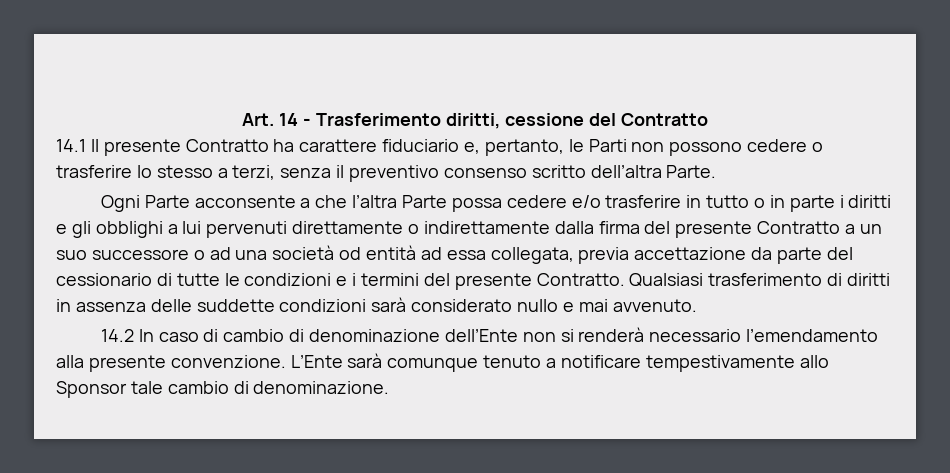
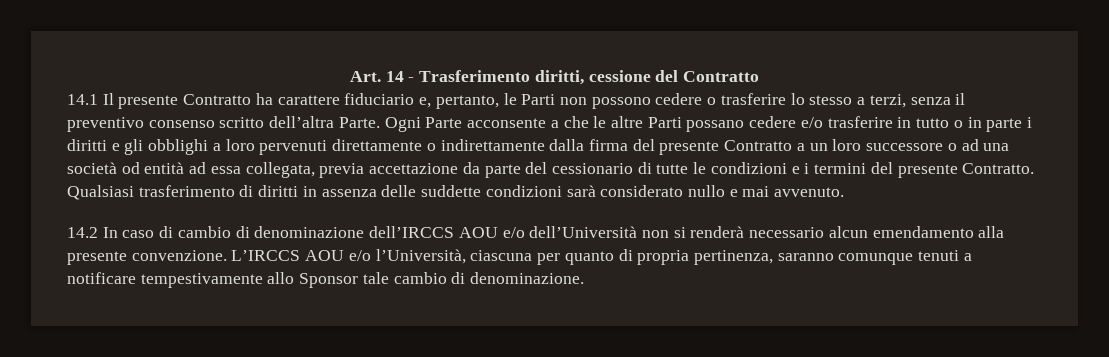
- 14.1 Il presente Contratto ha carattere fiduciario e, pertanto, le Parti non possono cedere o trasferire lo stesso a terzi, senza il preventivo consenso scritto dell’altra Parte.
- Ogni Parte acconsente a che l’altra Parte possa cedere e/o trasferire in tutto o in parte i diritti e gli obblighi a lui pervenuti direttamente o indirettamente dalla firma del presente Contratto a un suo successore o ad una società od entità ad essa collegata, previa accettazione da parte del cessionario di tutte le condizioni e i termini del presente Contratto.
+ 14.1 Il presente Contratto ha carattere fiduciario e, pertanto, le Parti non possono cedere o trasferire lo stesso a terzi, senza il preventivo consenso scritto dell’altra Parte. Ogni Parte acconsente a che le altre Parti possano cedere e/o trasferire in tutto o in parte i diritti e gli obblighi a loro pervenuti direttamente o indirettamente dalla firma del presente Contratto a un loro successore o ad una società od entità ad essa collegata, previa accettazione da parte del cessionario di tutte le condizioni e i termini del presente Contratto.
- 14.2 In caso di cambio di denominazione dell’Ente non si renderà necessario l’emendamento alla presente convenzione.
+ 14.2 In caso di cambio di denominazione dell’IRCCS AOU e/o dell’Università non si renderà necessario alcun emendamento alla presente convenzione.
- L’Ente sarà comunque tenuto a notificare tempestivamente allo Sponsor tale cambio di denominazione.
+ L’IRCCS AOU e/o l’Università, ciascuna per quanto di propria pertinenza, saranno comunque tenuti a notificare tempestivamente allo Sponsor tale cambio di denominazione.

